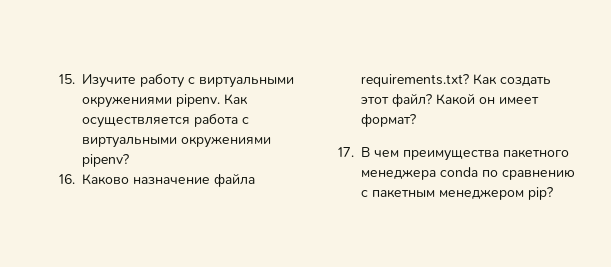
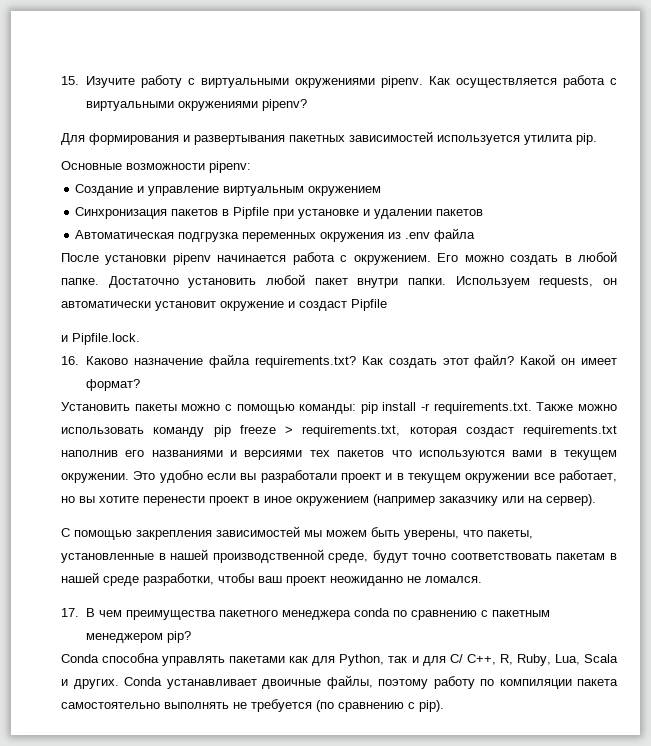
+ Для формирования и развертывания пакетных зависимостей используется утилита pip.
+ Основные возможности pipenv:
+ Создание и управление виртуальным окружением
+ Синхронизация пакетов в Pipfile при установке и удалении пакетов
+ Автоматическая подгрузка переменных окружения из .env файла
+ После установки pipenv начинается работа с окружением. Его можно создать в любой папке. Достаточно установить любой пакет внутри папки. Используем requests, он автоматически установит окружение и создаст Pipfile
+ и Pipfile.lock.
+ Установить пакеты можно с помощью команды: pip install -r requirements.txt. Также можно использовать команду pip freeze > requirements.txt, которая создаст requirements.txt наполнив его названиями и версиями тех пакетов что используются вами в текущем окружении. Это удобно если вы разработали проект и в текущем окружении все работает, но вы хотите перенести проект в иное окружением (например заказчику или на сервер).
+ С помощью закрепления зависимостей мы можем быть уверены, что пакеты, установленные в нашей производственной среде, будут точно соответствовать пакетам в нашей среде разработки, чтобы ваш проект неожиданно не ломался.
+ Conda способна управлять пакетами как для Python, так и для C/ C++, R, Ruby, Lua, Scala и других. Conda устанавливает двоичные файлы, поэтому работу по компиляции пакета самостоятельно выполнять не требуется (по сравнению с pip).

